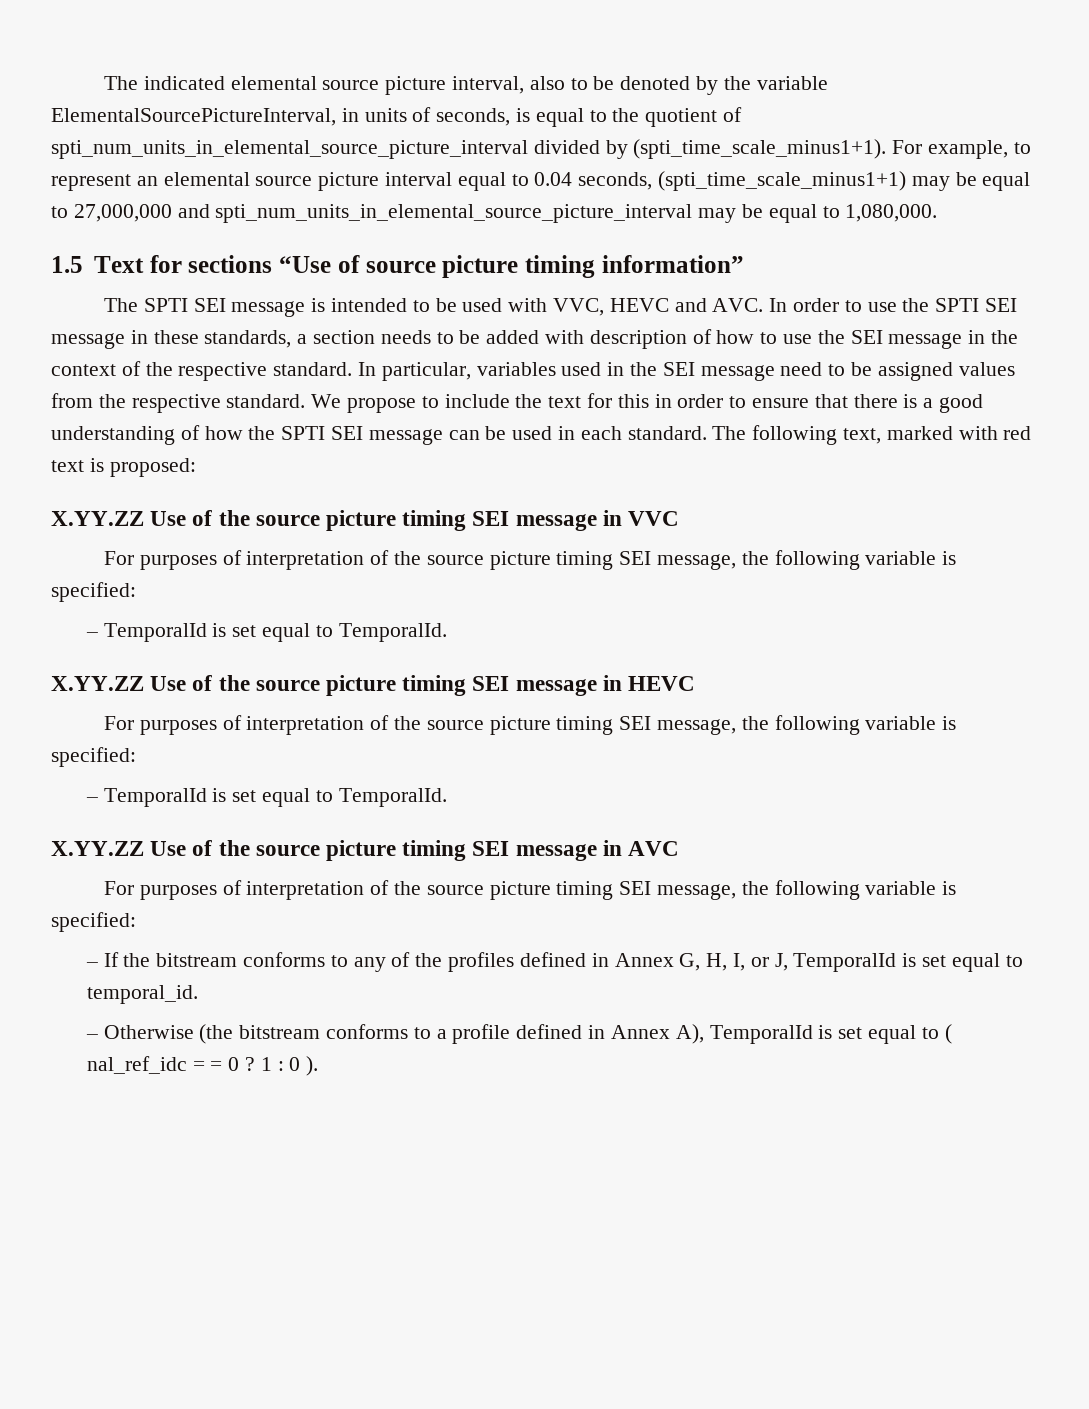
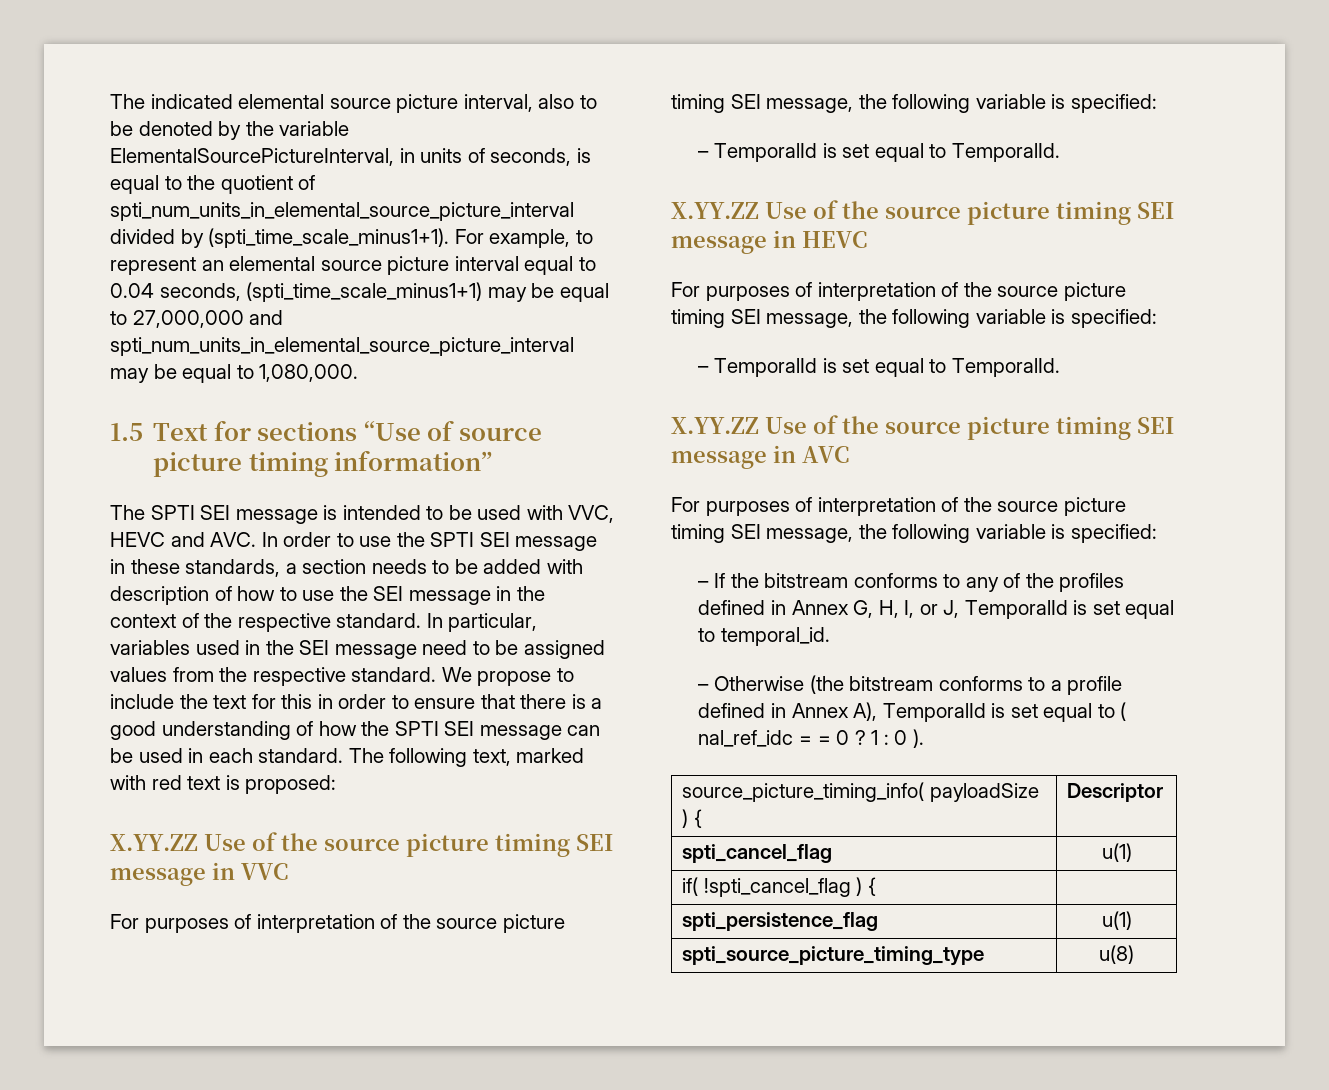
+ source_picture_timing_info( payloadSize ) { | Descriptor
+ spti_cancel_flag | u(1)
+ if( !spti_cancel_flag ) { |
+ spti_persistence_flag | u(1)
+ spti_source_picture_timing_type | u(8)

